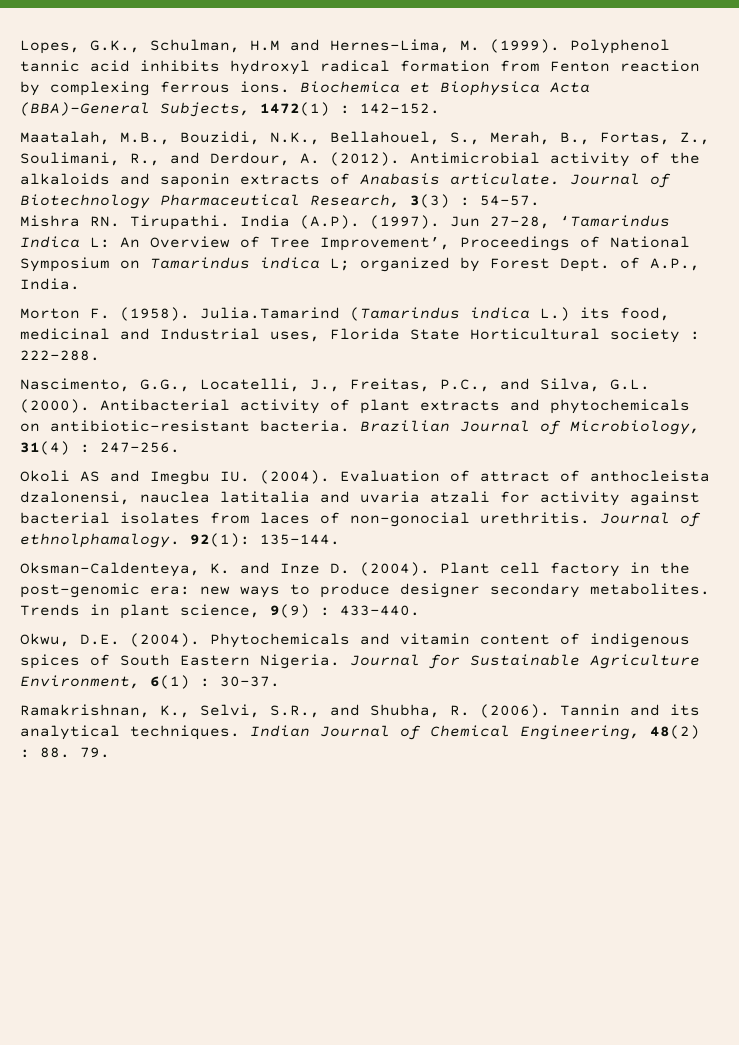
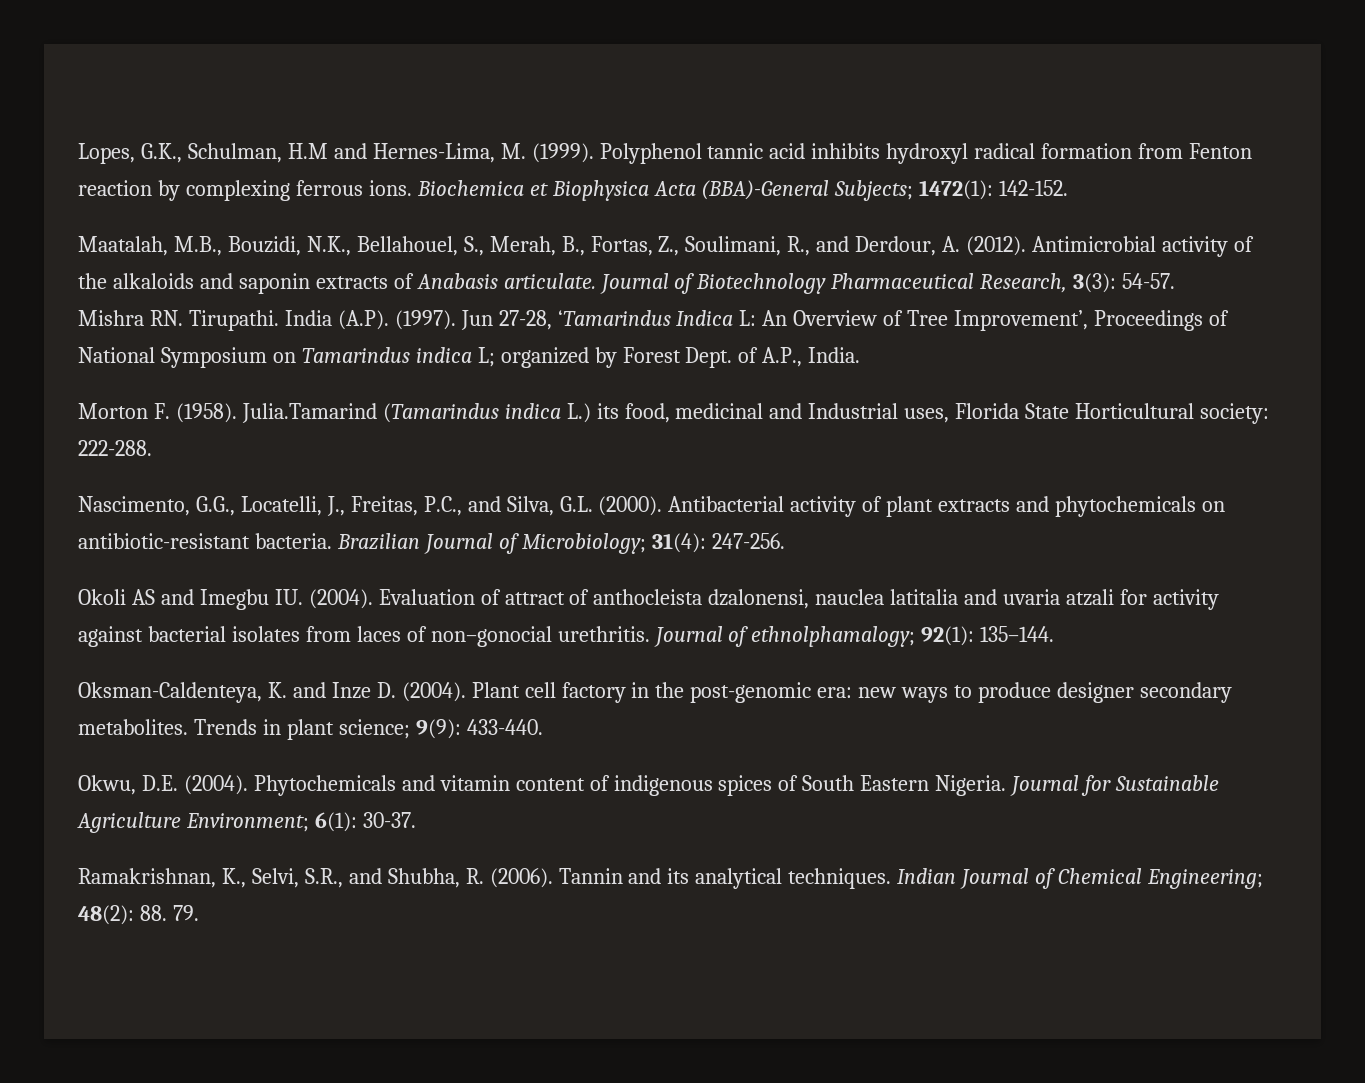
- Biochemica et Biophysica Acta (BBA)-General Subjects, 1472(1) : 142-152.
+ Biochemica et Biophysica Acta (BBA)-General Subjects; 1472(1): 142-152.
- Journal of Biotechnology Pharmaceutical Research, 3(3) : 54-57.
+ Journal of Biotechnology Pharmaceutical Research, 3(3): 54-57.
- Julia.Tamarind (Tamarindus indica L.) its food, medicinal and Industrial uses, Florida State Horticultural society : 222-288.
+ Julia.Tamarind (Tamarindus indica L.) its food, medicinal and Industrial uses, Florida State Horticultural society: 222-288.
- Brazilian Journal of Microbiology, 31(4) : 247-256.
+ Brazilian Journal of Microbiology; 31(4): 247-256.
- Journal of ethnolphamalogy. 92(1): 135–144.
+ Journal of ethnolphamalogy; 92(1): 135–144.
- Trends in plant science, 9(9) : 433-440.
+ Trends in plant science; 9(9): 433-440.
- Journal for Sustainable Agriculture Environment, 6(1) : 30-37.
+ Journal for Sustainable Agriculture Environment; 6(1): 30-37.
- Indian Journal of Chemical Engineering, 48(2) : 88. 79.
+ Indian Journal of Chemical Engineering; 48(2): 88. 79.

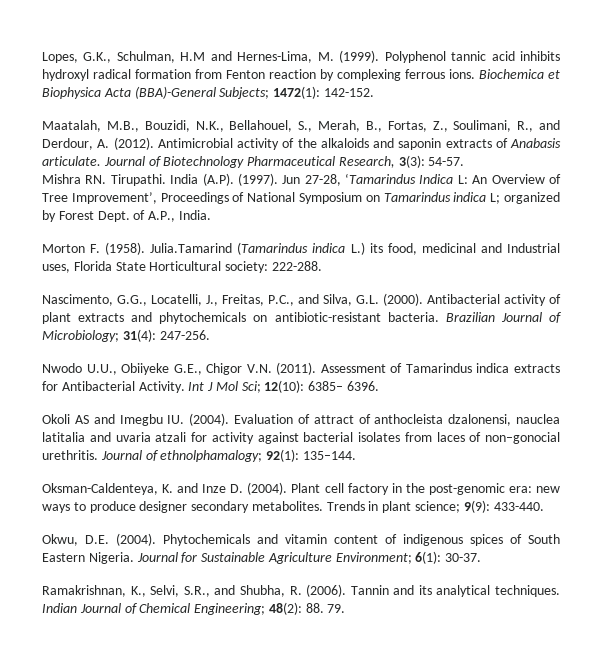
+ Nwodo U.U., Obiiyeke G.E., Chigor V.N. (2011). Assessment of Tamarindus indica extracts for Antibacterial Activity. Int J Mol Sci; 12(10): 6385– 6396.

